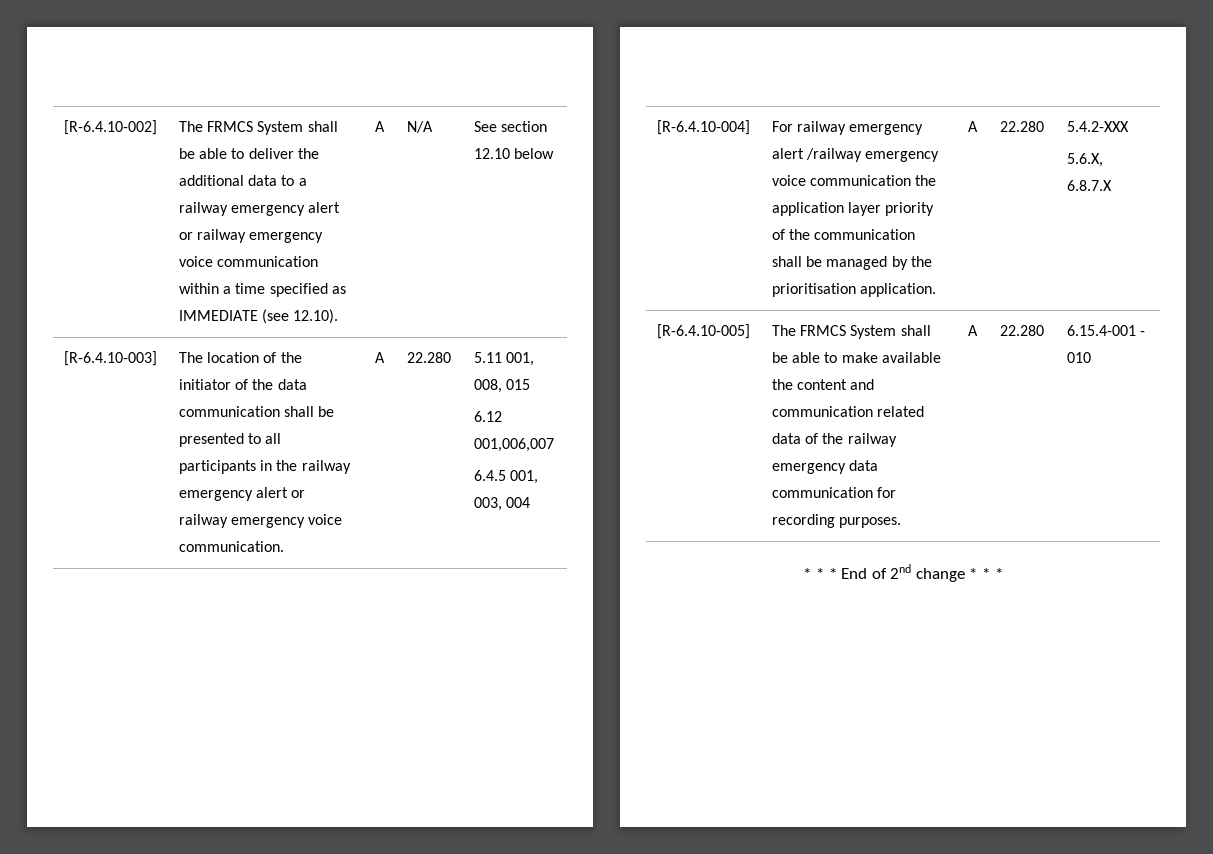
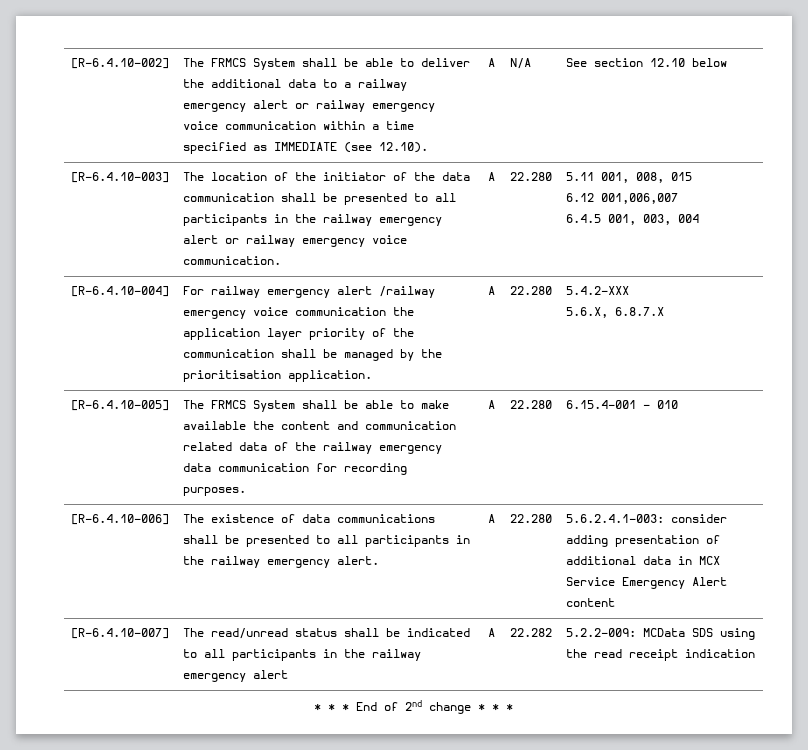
+ [R-6.4.10-006] | The existence of data communications shall be presented to all participants in the railway emergency alert. | A | 22.280 | 5.6.2.4.1-003: consider adding presentation of additional data in MCX Service Emergency Alert content
+ [R-6.4.10-007] | The read/unread status shall be indicated to all participants in the railway emergency alert | A | 22.282 | 5.2.2-009: MCData SDS using the read receipt indication

